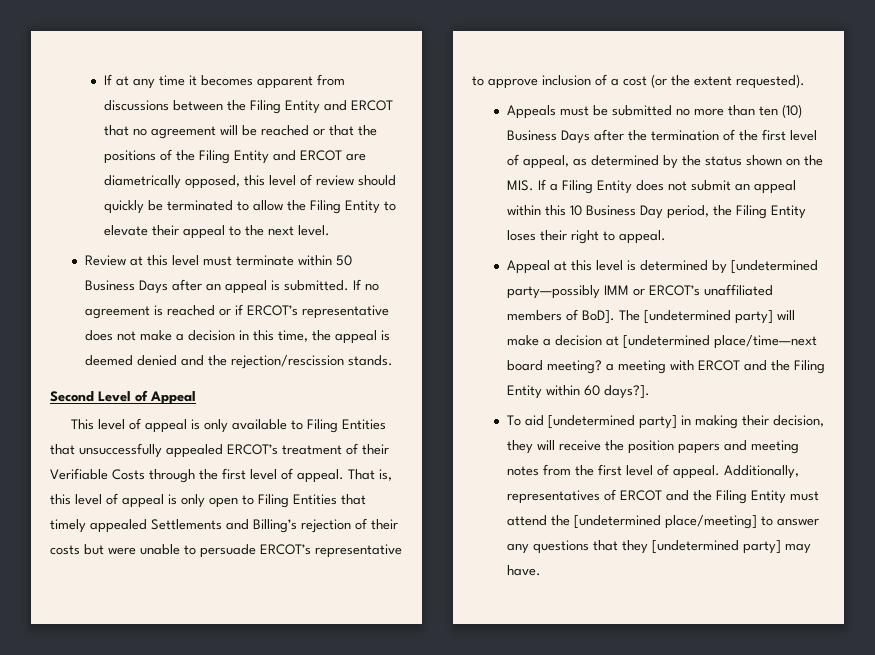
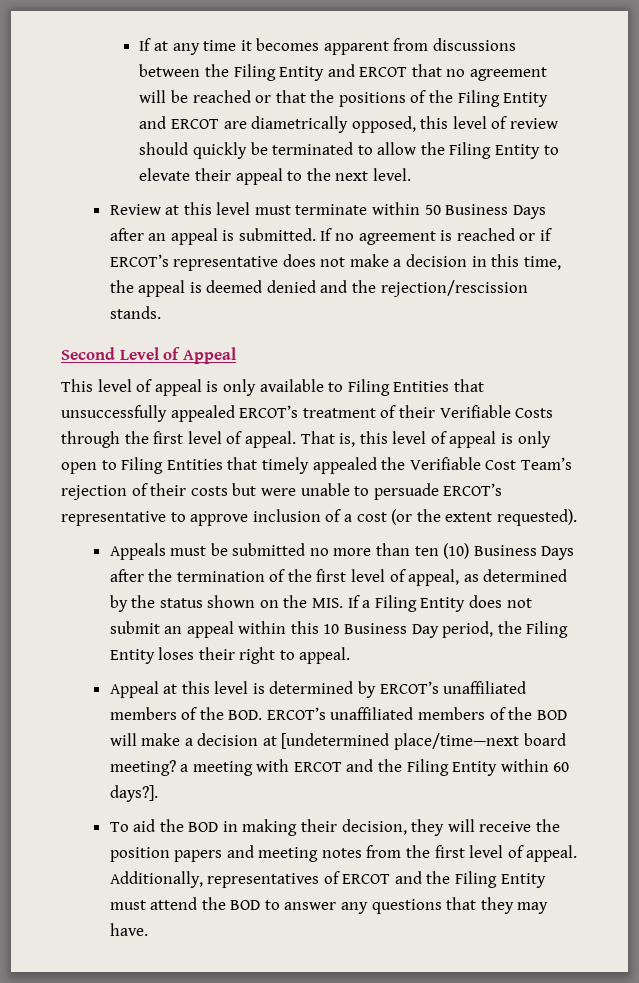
- That is, this level of appeal is only open to Filing Entities that timely appealed Settlements and Billing’s rejection of their costs but were unable to persuade ERCOT’s representative to approve inclusion of a cost (or the extent requested).
+ That is, this level of appeal is only open to Filing Entities that timely appealed the Verifiable Cost Team’s rejection of their costs but were unable to persuade ERCOT’s representative to approve inclusion of a cost (or the extent requested).
- Appeal at this level is determined by [undetermined party—possibly IMM or ERCOT’s unaffiliated members of BoD]. The [undetermined party] will make a decision at [undetermined place/time—next board meeting? a meeting with ERCOT and the Filing Entity within 60 days?].
+ Appeal at this level is determined by ERCOT’s unaffiliated members of the BOD. ERCOT’s unaffiliated members of the BOD will make a decision at [undetermined place/time—next board meeting? a meeting with ERCOT and the Filing Entity within 60 days?].
- To aid [undetermined party] in making their decision, they will receive the position papers and meeting notes from the first level of appeal.
+ To aid the BOD in making their decision, they will receive the position papers and meeting notes from the first level of appeal.
- Additionally, representatives of ERCOT and the Filing Entity must attend the [undetermined place/meeting] to answer any questions that they [undetermined party] may have.
+ Additionally, representatives of ERCOT and the Filing Entity must attend the BOD to answer any questions that they may have.

